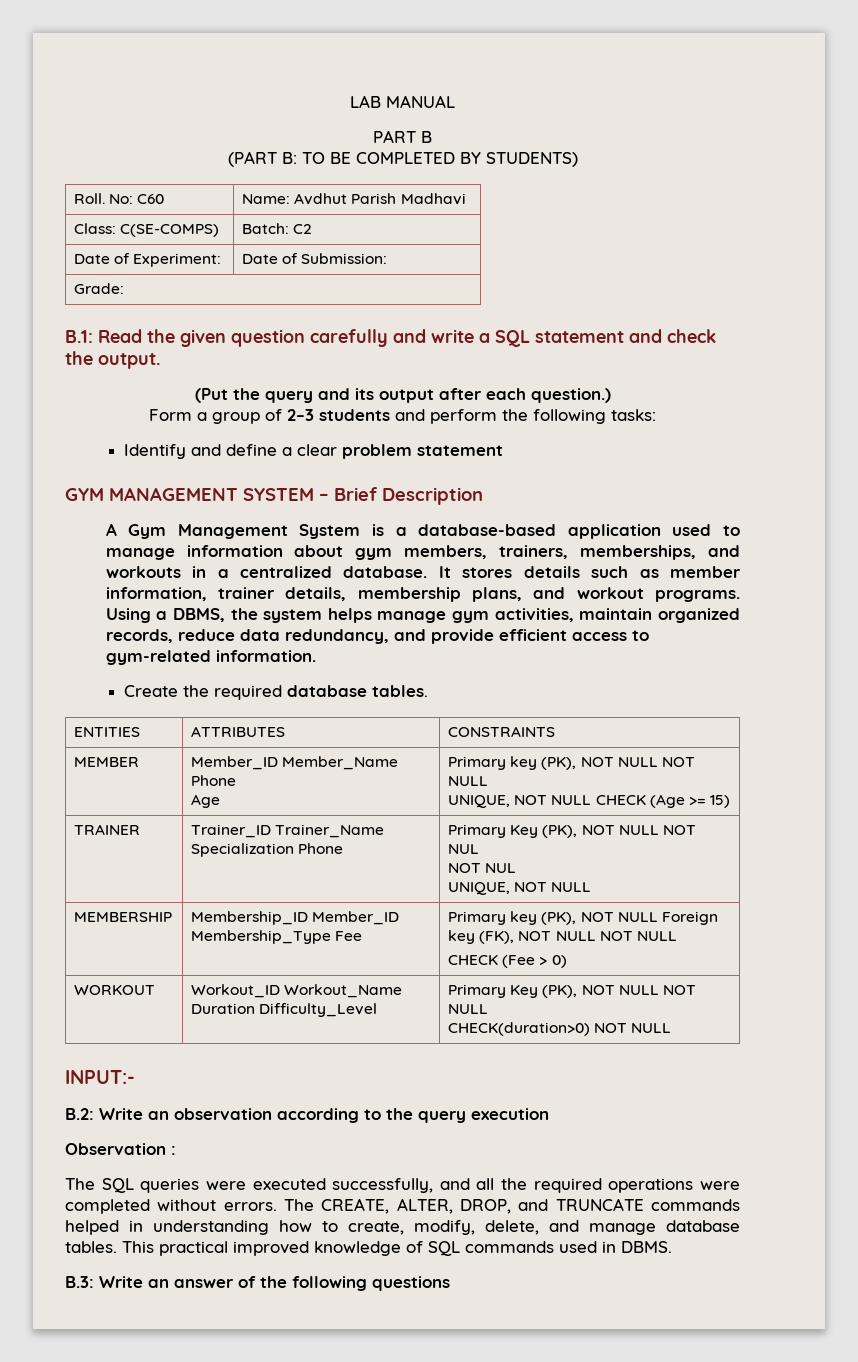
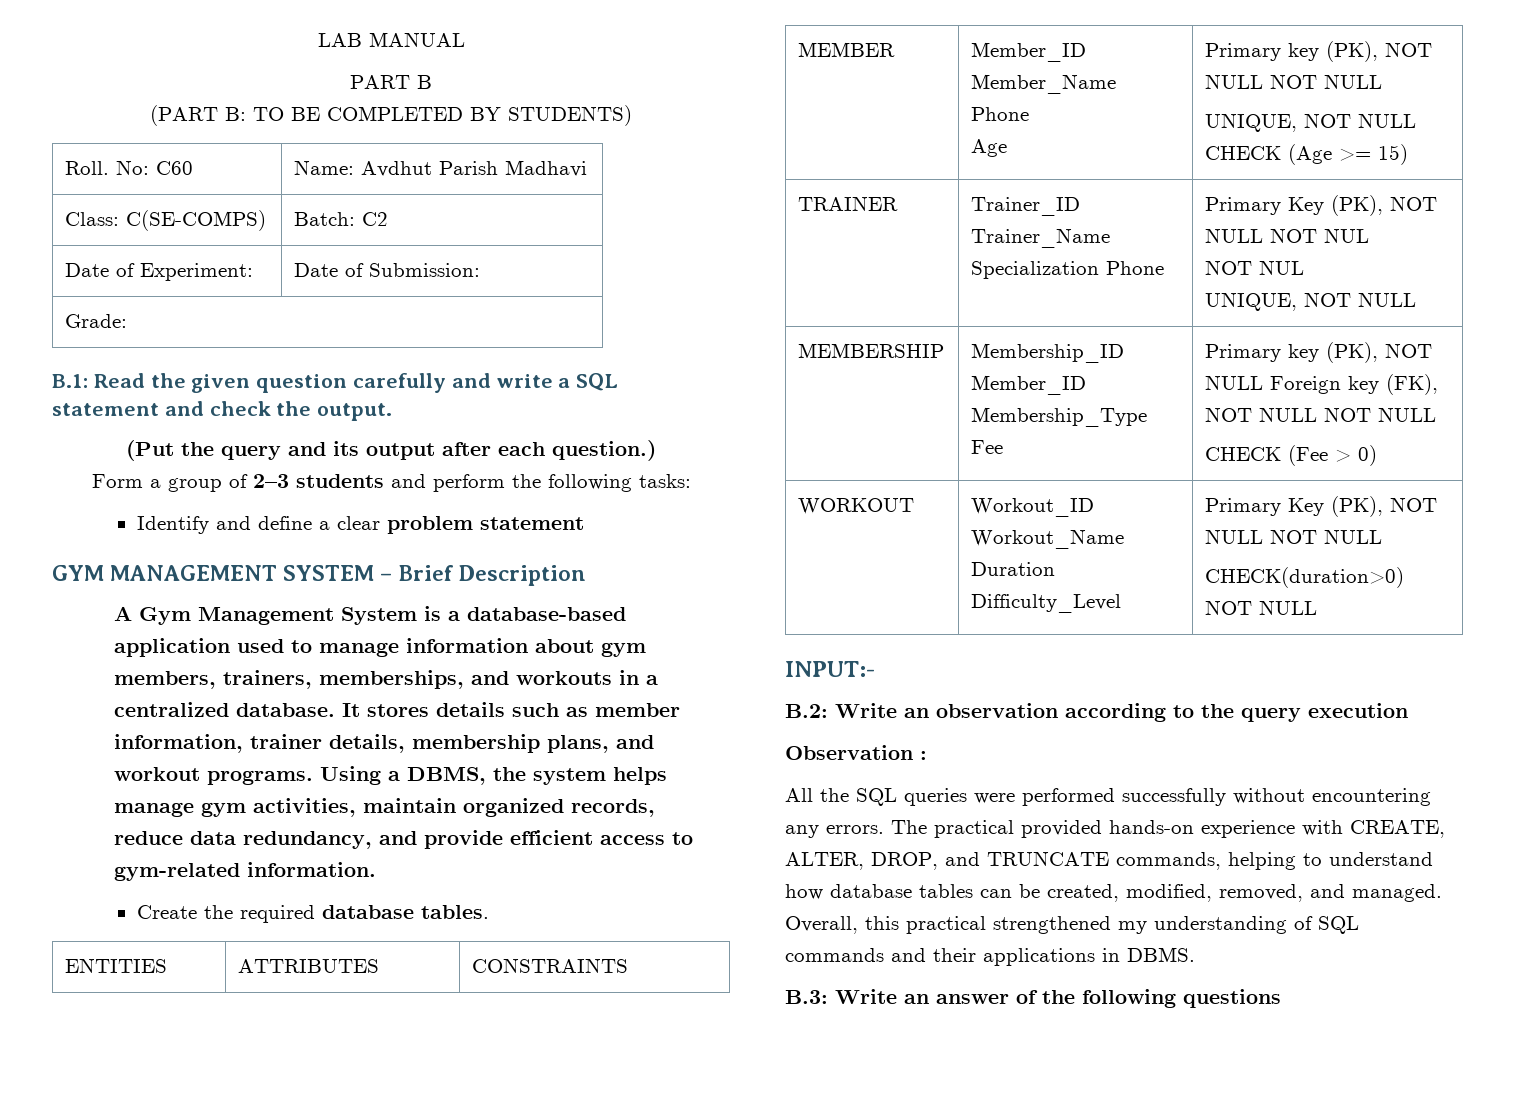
- The SQL queries were executed successfully, and all the required operations were completed without errors. The CREATE, ALTER, DROP, and TRUNCATE commands helped in understanding how to create, modify, delete, and manage database tables. This practical improved knowledge of SQL commands used in DBMS.
+ All the SQL queries were performed successfully without encountering any errors. The practical provided hands-on experience with CREATE, ALTER, DROP, and TRUNCATE commands, helping to understand how database tables can be created, modified, removed, and managed. Overall, this practical strengthened my understanding of SQL commands and their applications in DBMS.

